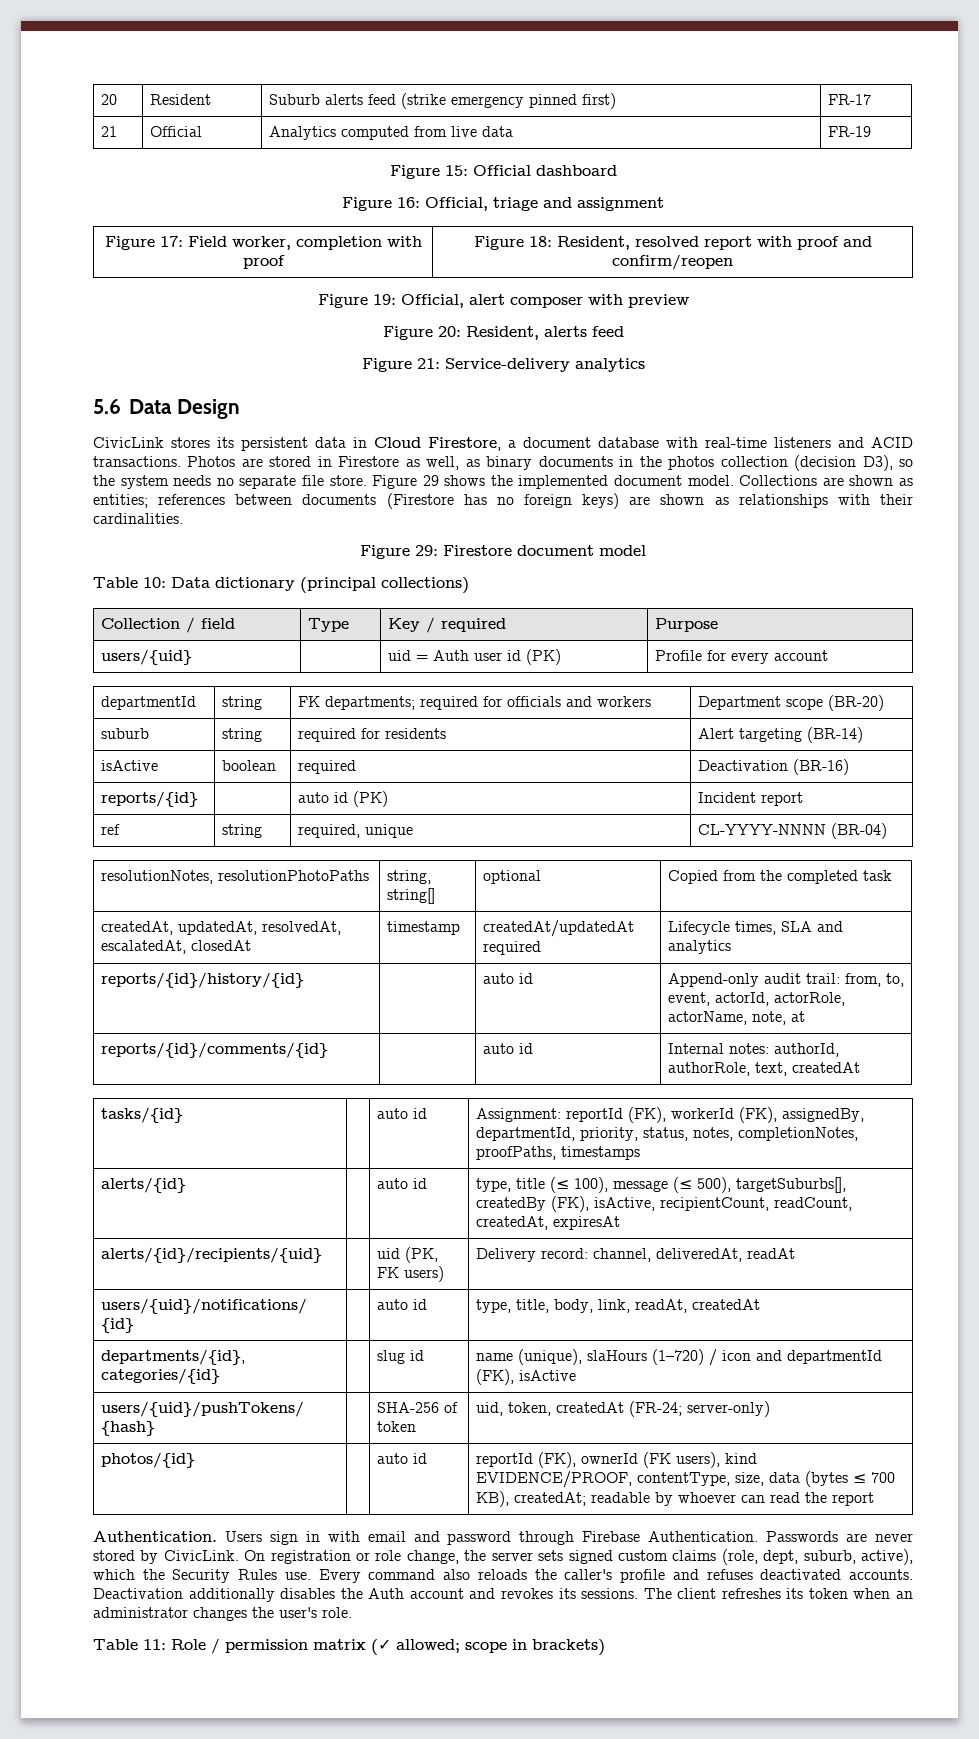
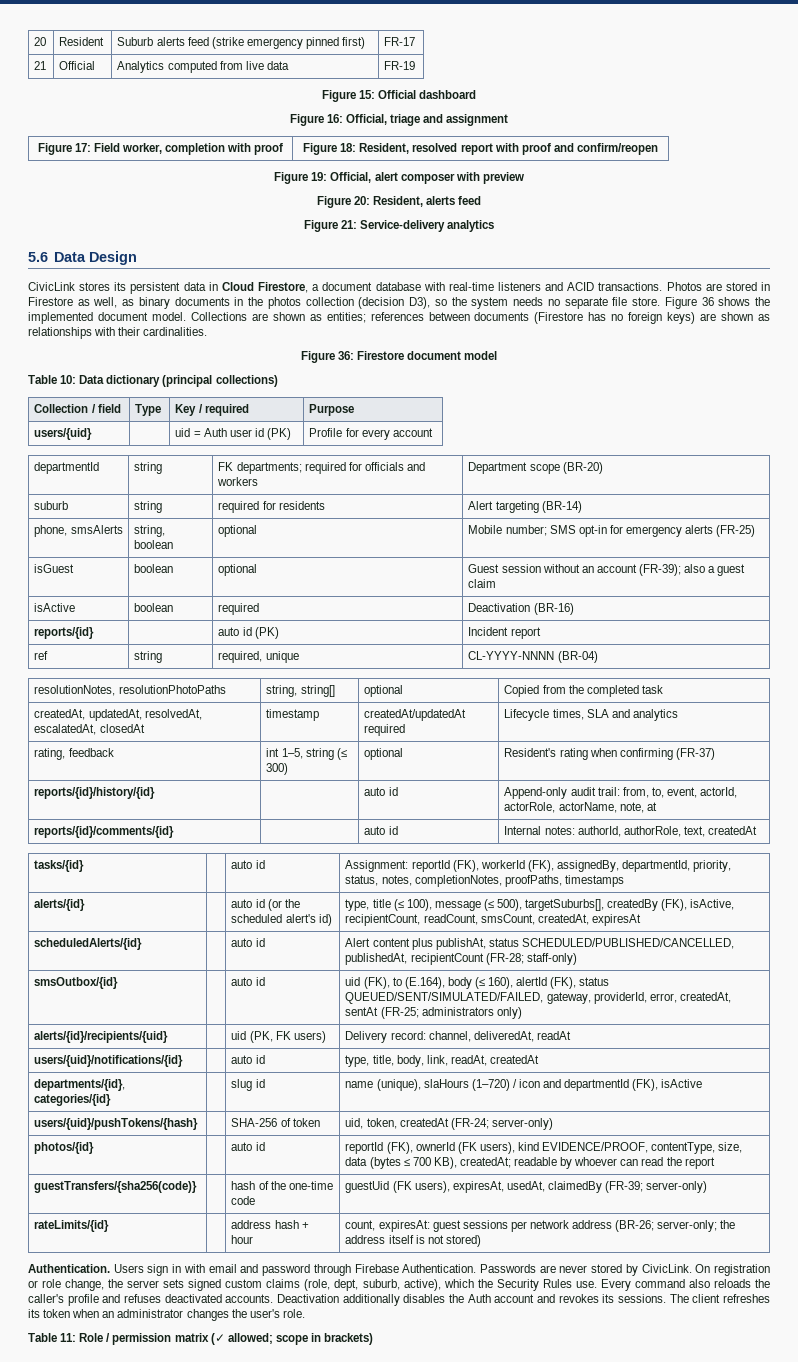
- Figure 29 shows the implemented document model.
+ Figure 36 shows the implemented document model.
- Figure 29: Firestore document model
+ Figure 36: Firestore document model
+ phone, smsAlerts | string, boolean | optional | Mobile number; SMS opt-in for emergency alerts (FR-25)
+ isGuest | boolean | optional | Guest session without an account (FR-39); also a guest claim
+ rating, feedback | int 1–5, string (≤ 300) | optional | Resident's rating when confirming (FR-37)
- alerts/{id} | | auto id | type, title (≤ 100), message (≤ 500), targetSuburbs[], createdBy (FK), isActive, recipientCount, readCount, createdAt, expiresAt
+ alerts/{id} | | auto id (or the scheduled alert's id) | type, title (≤ 100), message (≤ 500), targetSuburbs[], createdBy (FK), isActive, recipientCount, readCount, smsCount, createdAt, expiresAt
+ scheduledAlerts/{id} | | auto id | Alert content plus publishAt, status SCHEDULED/PUBLISHED/CANCELLED, publishedAt, recipientCount (FR-28; staff-only)
+ smsOutbox/{id} | | auto id | uid (FK), to (E.164), body (≤ 160), alertId (FK), status QUEUED/SENT/SIMULATED/FAILED, gateway, providerId, error, createdAt, sentAt (FR-25; administrators only)
+ guestTransfers/{sha256(code)} | | hash of the one-time code | guestUid (FK users), expiresAt, usedAt, claimedBy (FR-39; server-only)
+ rateLimits/{id} | | address hash + hour | count, expiresAt: guest sessions per network address (BR-26; server-only; the address itself is not stored)

